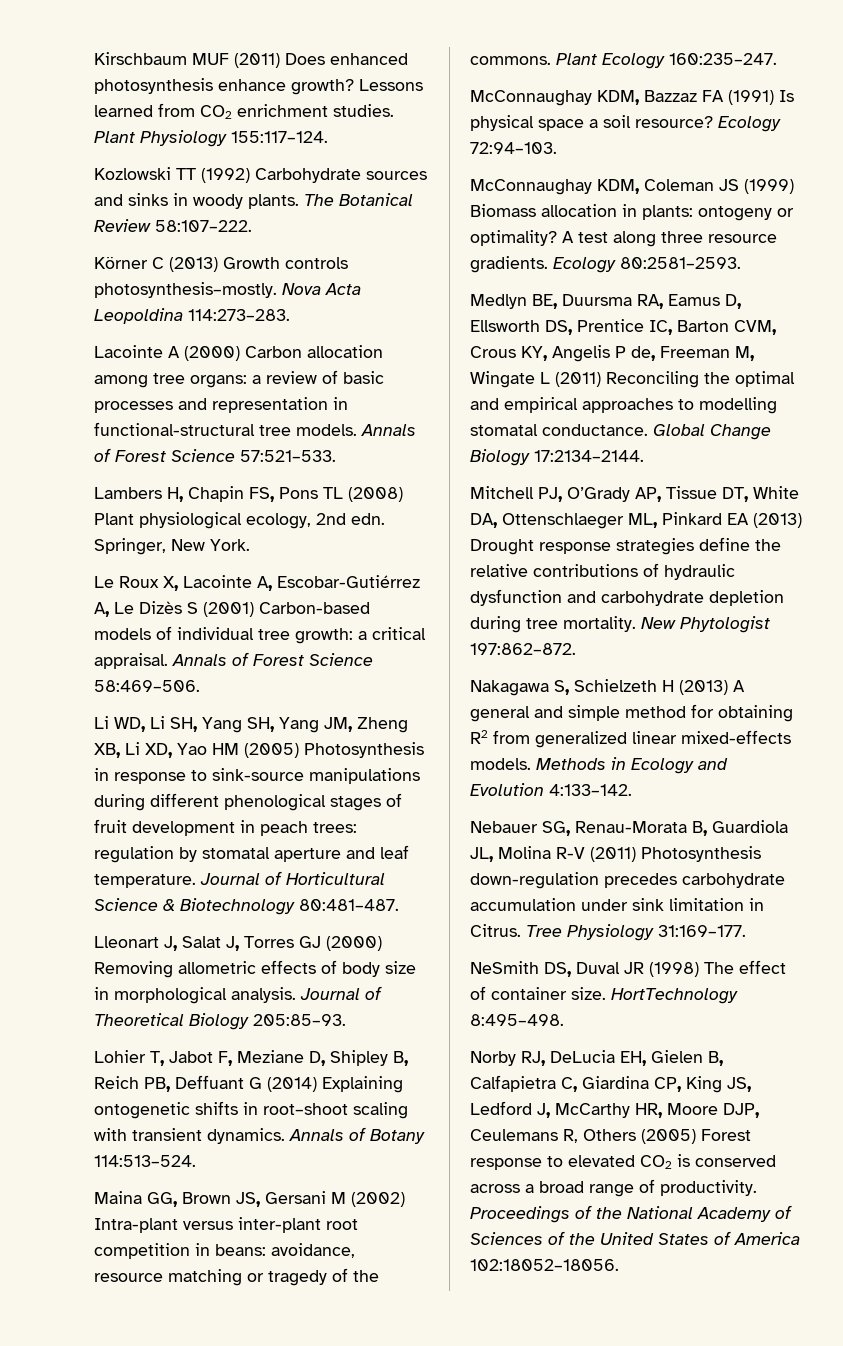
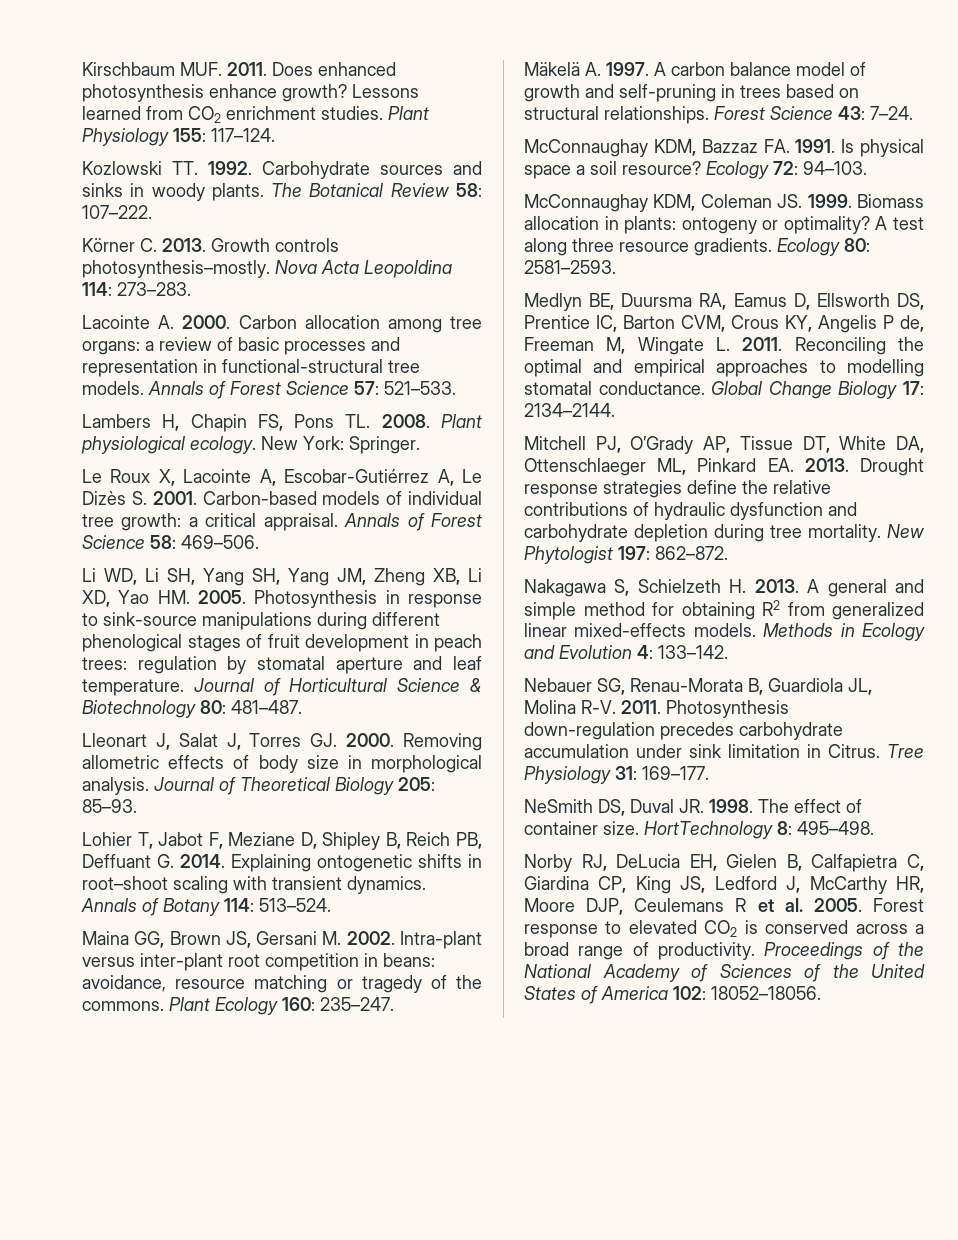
- Kirschbaum MUF (2011) Does enhanced photosynthesis enhance growth?
+ Kirschbaum MUF. 2011. Does enhanced photosynthesis enhance growth?
- Plant Physiology 155:117–124.
+ Plant Physiology 155: 117–124.
- Kozlowski TT (1992) Carbohydrate sources and sinks in woody plants.
+ Kozlowski TT. 1992. Carbohydrate sources and sinks in woody plants.
- The Botanical Review 58:107–222.
+ The Botanical Review 58: 107–222.
- Körner C (2013) Growth controls photosynthesis–mostly.
+ Körner C. 2013. Growth controls photosynthesis–mostly.
- Nova Acta Leopoldina 114:273–283.
- Lacointe A (2000) Carbon allocation among tree organs: a review of basic processes and representation in functional-structural tree models.
+ Nova Acta Leopoldina 114: 273–283.
+ Lacointe A. 2000. Carbon allocation among tree organs: a review of basic processes and representation in functional-structural tree models.
- Annals of Forest Science 57:521–533.
+ Annals of Forest Science 57: 521–533.
- Lambers H, Chapin FS, Pons TL (2008) Plant physiological ecology, 2nd edn. Springer, New York.
+ Lambers H, Chapin FS, Pons TL. 2008. Plant physiological ecology. New York: Springer.
- Le Roux X, Lacointe A, Escobar-Gutiérrez A, Le Dizès S (2001) Carbon-based models of individual tree growth: a critical appraisal.
+ Le Roux X, Lacointe A, Escobar-Gutiérrez A, Le Dizès S. 2001. Carbon-based models of individual tree growth: a critical appraisal.
- Annals of Forest Science 58:469–506.
+ Annals of Forest Science 58: 469–506.
- Li WD, Li SH, Yang SH, Yang JM, Zheng XB, Li XD, Yao HM (2005) Photosynthesis in response to sink-source manipulations during different phenological stages of fruit development in peach trees: regulation by stomatal aperture and leaf temperature.
+ Li WD, Li SH, Yang SH, Yang JM, Zheng XB, Li XD, Yao HM. 2005. Photosynthesis in response to sink-source manipulations during different phenological stages of fruit development in peach trees: regulation by stomatal aperture and leaf temperature.
- Journal of Horticultural Science & Biotechnology 80:481–487.
+ Journal of Horticultural Science & Biotechnology 80: 481–487.
- Lleonart J, Salat J, Torres GJ (2000) Removing allometric effects of body size in morphological analysis.
+ Lleonart J, Salat J, Torres GJ. 2000. Removing allometric effects of body size in morphological analysis.
- Journal of Theoretical Biology 205:85–93.
+ Journal of Theoretical Biology 205: 85–93.
- Lohier T, Jabot F, Meziane D, Shipley B, Reich PB, Deffuant G (2014) Explaining ontogenetic shifts in root–shoot scaling with transient dynamics.
+ Lohier T, Jabot F, Meziane D, Shipley B, Reich PB, Deffuant G. 2014. Explaining ontogenetic shifts in root–shoot scaling with transient dynamics.
- Annals of Botany 114:513–524.
+ Annals of Botany 114: 513–524.
- Maina GG, Brown JS, Gersani M (2002) Intra-plant versus inter-plant root competition in beans: avoidance, resource matching or tragedy of the commons.
+ Maina GG, Brown JS, Gersani M. 2002. Intra-plant versus inter-plant root competition in beans: avoidance, resource matching or tragedy of the commons.
- Plant Ecology 160:235–247.
+ Plant Ecology 160: 235–247.
+ Mäkelä A. 1997. A carbon balance model of growth and self-pruning in trees based on structural relationships. Forest Science 43: 7–24.
- McConnaughay KDM, Bazzaz FA (1991) Is physical space a soil resource?
+ McConnaughay KDM, Bazzaz FA. 1991. Is physical space a soil resource?
- Ecology 72:94–103.
+ Ecology 72: 94–103.
- McConnaughay KDM, Coleman JS (1999) Biomass allocation in plants: ontogeny or optimality?
+ McConnaughay KDM, Coleman JS. 1999. Biomass allocation in plants: ontogeny or optimality?
- Ecology 80:2581–2593.
+ Ecology 80: 2581–2593.
- Medlyn BE, Duursma RA, Eamus D, Ellsworth DS, Prentice IC, Barton CVM, Crous KY, Angelis P de, Freeman M, Wingate L (2011) Reconciling the optimal and empirical approaches to modelling stomatal conductance.
+ Medlyn BE, Duursma RA, Eamus D, Ellsworth DS, Prentice IC, Barton CVM, Crous KY, Angelis P de, Freeman M, Wingate L. 2011. Reconciling the optimal and empirical approaches to modelling stomatal conductance.
- Global Change Biology 17:2134–2144.
+ Global Change Biology 17: 2134–2144.
- Mitchell PJ, O’Grady AP, Tissue DT, White DA, Ottenschlaeger ML, Pinkard EA (2013) Drought response strategies define the relative contributions of hydraulic dysfunction and carbohydrate depletion during tree mortality.
+ Mitchell PJ, O’Grady AP, Tissue DT, White DA, Ottenschlaeger ML, Pinkard EA. 2013. Drought response strategies define the relative contributions of hydraulic dysfunction and carbohydrate depletion during tree mortality.
- New Phytologist 197:862–872.
+ New Phytologist 197: 862–872.
- Nakagawa S, Schielzeth H (2013) A general and simple method for obtaining R2 from generalized linear mixed-effects models.
+ Nakagawa S, Schielzeth H. 2013. A general and simple method for obtaining R2 from generalized linear mixed-effects models.
- Methods in Ecology and Evolution 4:133–142.
+ Methods in Ecology and Evolution 4: 133–142.
- Nebauer SG, Renau-Morata B, Guardiola JL, Molina R-V (2011) Photosynthesis down-regulation precedes carbohydrate accumulation under sink limitation in Citrus.
+ Nebauer SG, Renau-Morata B, Guardiola JL, Molina R-V. 2011. Photosynthesis down-regulation precedes carbohydrate accumulation under sink limitation in Citrus.
- Tree Physiology 31:169–177.
+ Tree Physiology 31: 169–177.
- NeSmith DS, Duval JR (1998) The effect of container size.
+ NeSmith DS, Duval JR. 1998. The effect of container size.
- HortTechnology 8:495–498.
+ HortTechnology 8: 495–498.
- Norby RJ, DeLucia EH, Gielen B, Calfapietra C, Giardina CP, King JS, Ledford J, McCarthy HR, Moore DJP, Ceulemans R, Others (2005) Forest response to elevated CO2 is conserved across a broad range of productivity.
+ Norby RJ, DeLucia EH, Gielen B, Calfapietra C, Giardina CP, King JS, Ledford J, McCarthy HR, Moore DJP, Ceulemans R et al. 2005. Forest response to elevated CO2 is conserved across a broad range of productivity.
- Proceedings of the National Academy of Sciences of the United States of America 102:18052–18056.
+ Proceedings of the National Academy of Sciences of the United States of America 102: 18052–18056.

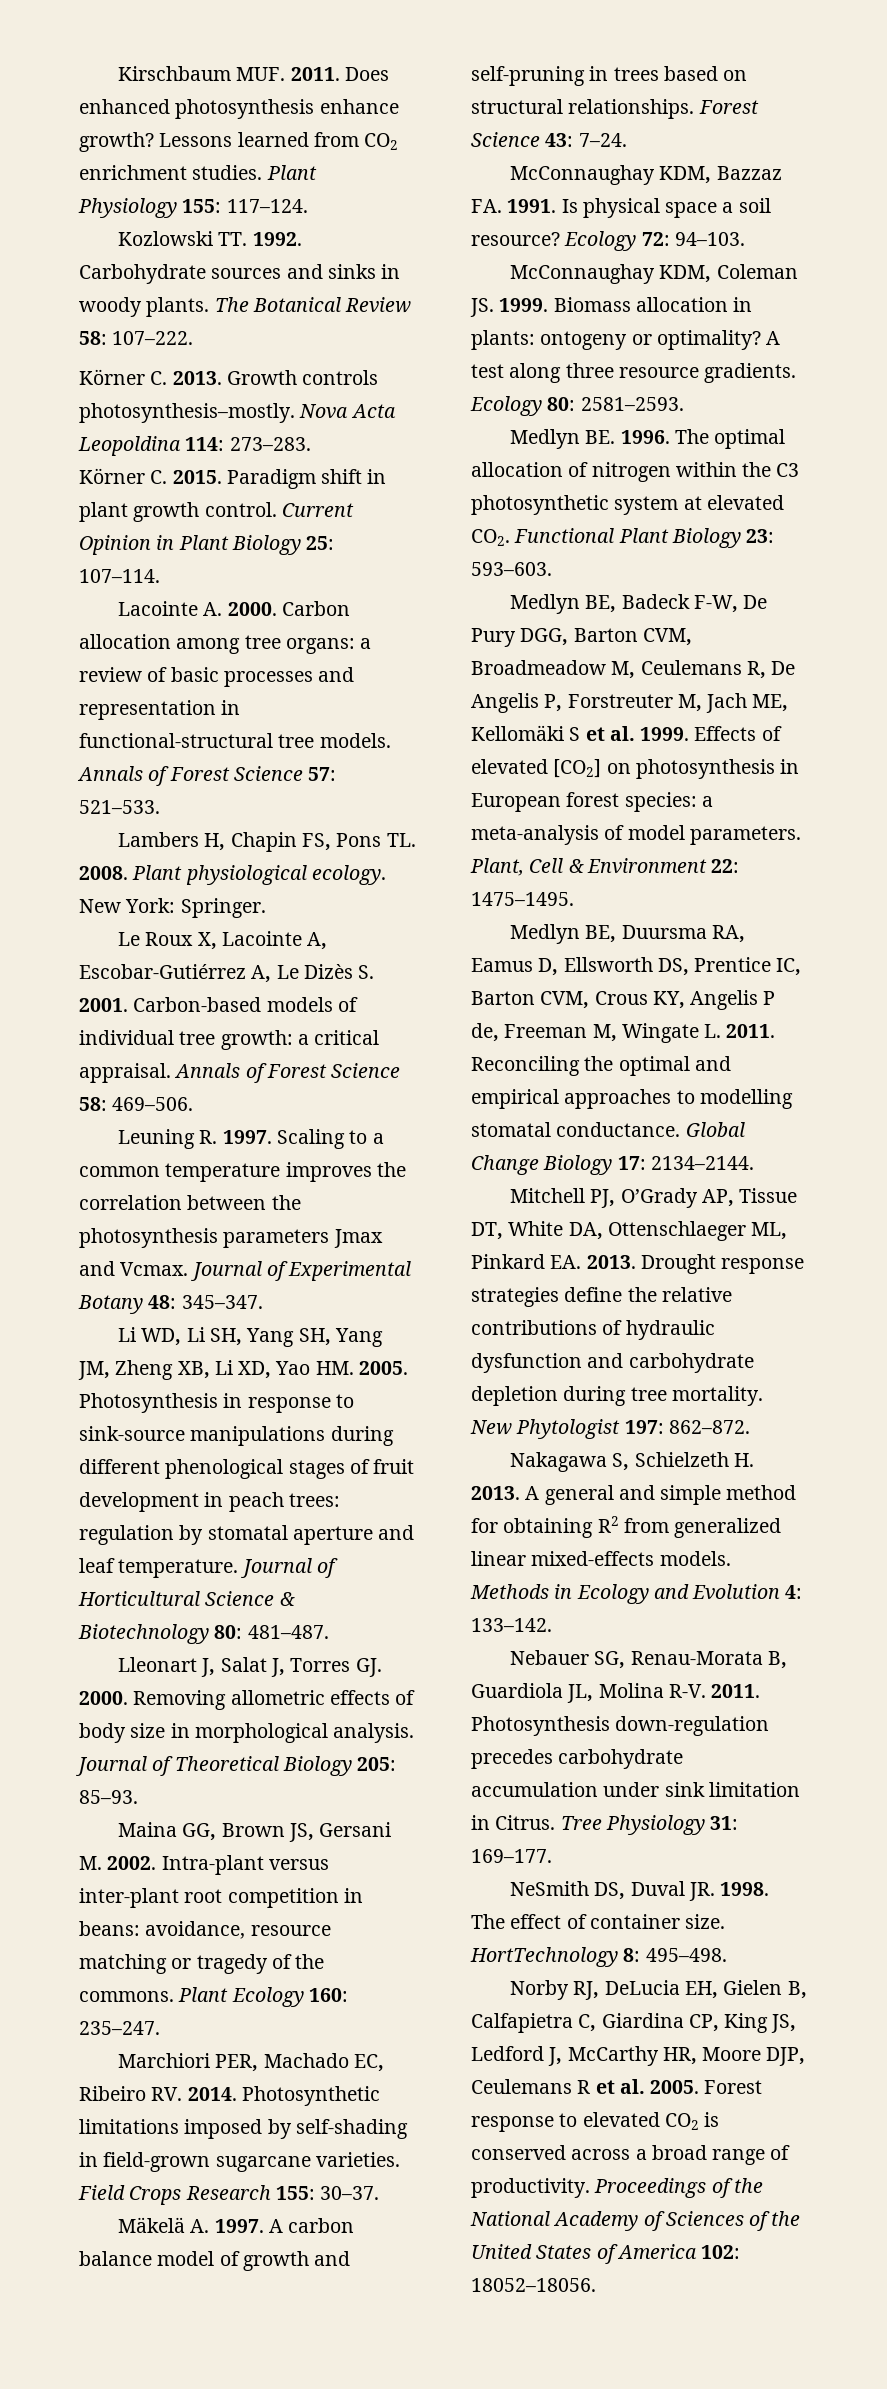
+ Körner C. 2015. Paradigm shift in plant growth control. Current Opinion in Plant Biology 25: 107–114.
+ Leuning R. 1997. Scaling to a common temperature improves the correlation between the photosynthesis parameters Jmax and Vcmax. Journal of Experimental Botany 48: 345–347.
- Lohier T, Jabot F, Meziane D, Shipley B, Reich PB, Deffuant G. 2014. Explaining ontogenetic shifts in root–shoot scaling with transient dynamics. Annals of Botany 114: 513–524.
+ Marchiori PER, Machado EC, Ribeiro RV. 2014. Photosynthetic limitations imposed by self-shading in field-grown sugarcane varieties. Field Crops Research 155: 30–37.
+ Medlyn BE. 1996. The optimal allocation of nitrogen within the C3 photosynthetic system at elevated CO2. Functional Plant Biology 23: 593–603.
+ Medlyn BE, Badeck F-W, De Pury DGG, Barton CVM, Broadmeadow M, Ceulemans R, De Angelis P, Forstreuter M, Jach ME, Kellomäki S et al. 1999. Effects of elevated [CO2] on photosynthesis in European forest species: a meta-analysis of model parameters. Plant, Cell & Environment 22: 1475–1495.

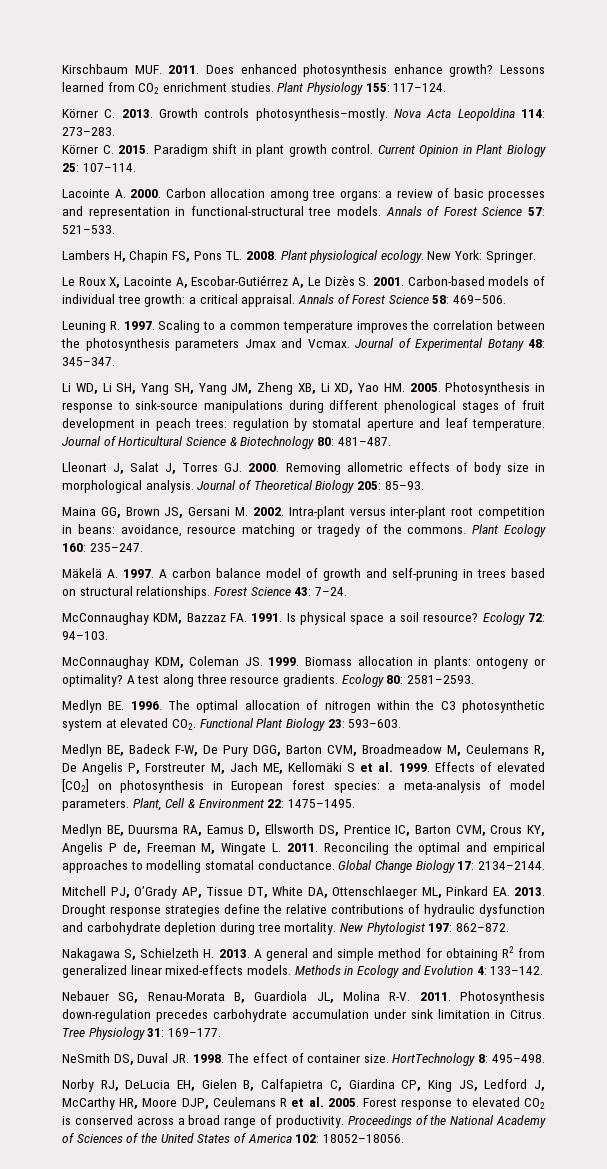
- Kozlowski TT. 1992. Carbohydrate sources and sinks in woody plants. The Botanical Review 58: 107–222.
- Marchiori PER, Machado EC, Ribeiro RV. 2014. Photosynthetic limitations imposed by self-shading in field-grown sugarcane varieties. Field Crops Research 155: 30–37.

